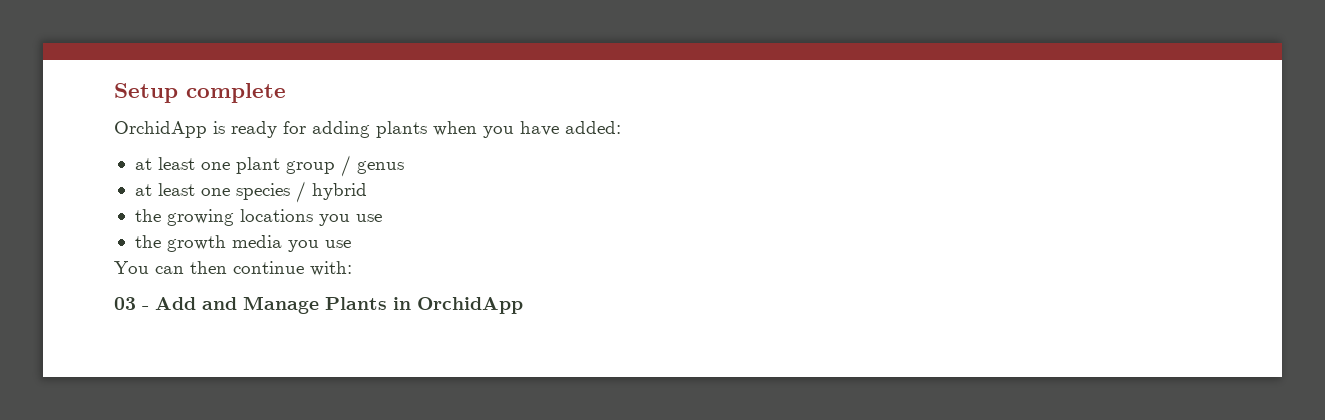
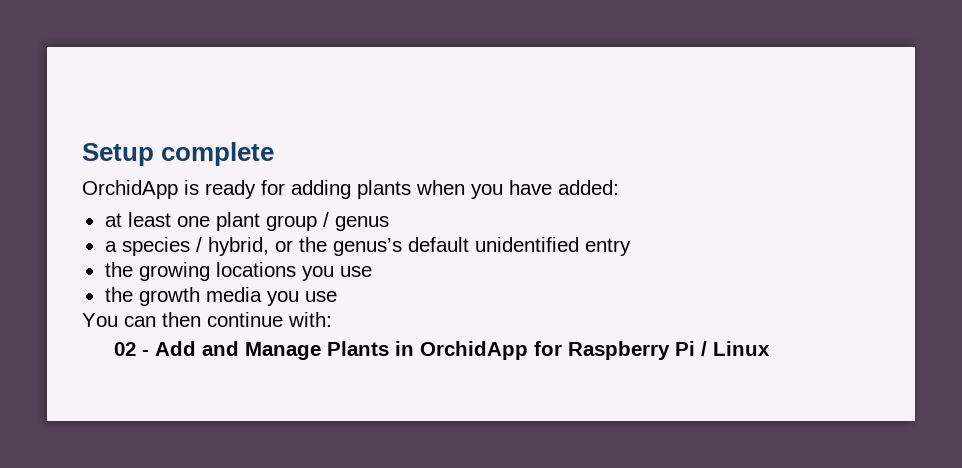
- at least one species / hybrid
+ a species / hybrid, or the genus’s default unidentified entry
- 03 - Add and Manage Plants in OrchidApp
+ 02 - Add and Manage Plants in OrchidApp for Raspberry Pi / Linux

